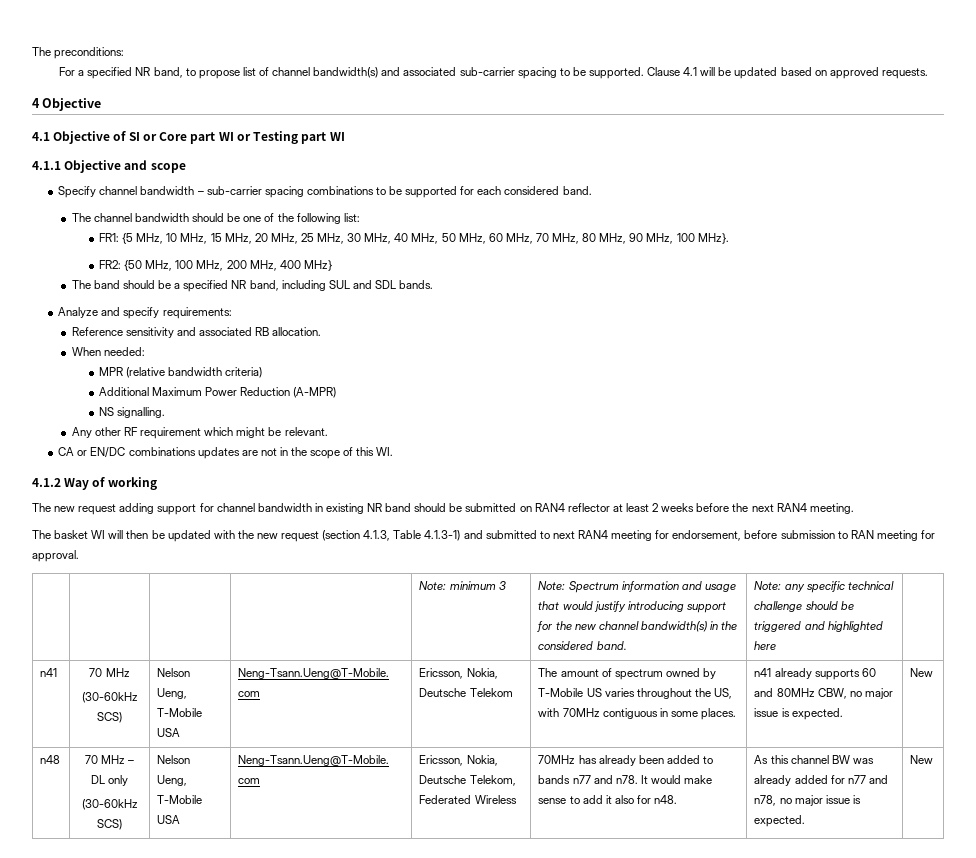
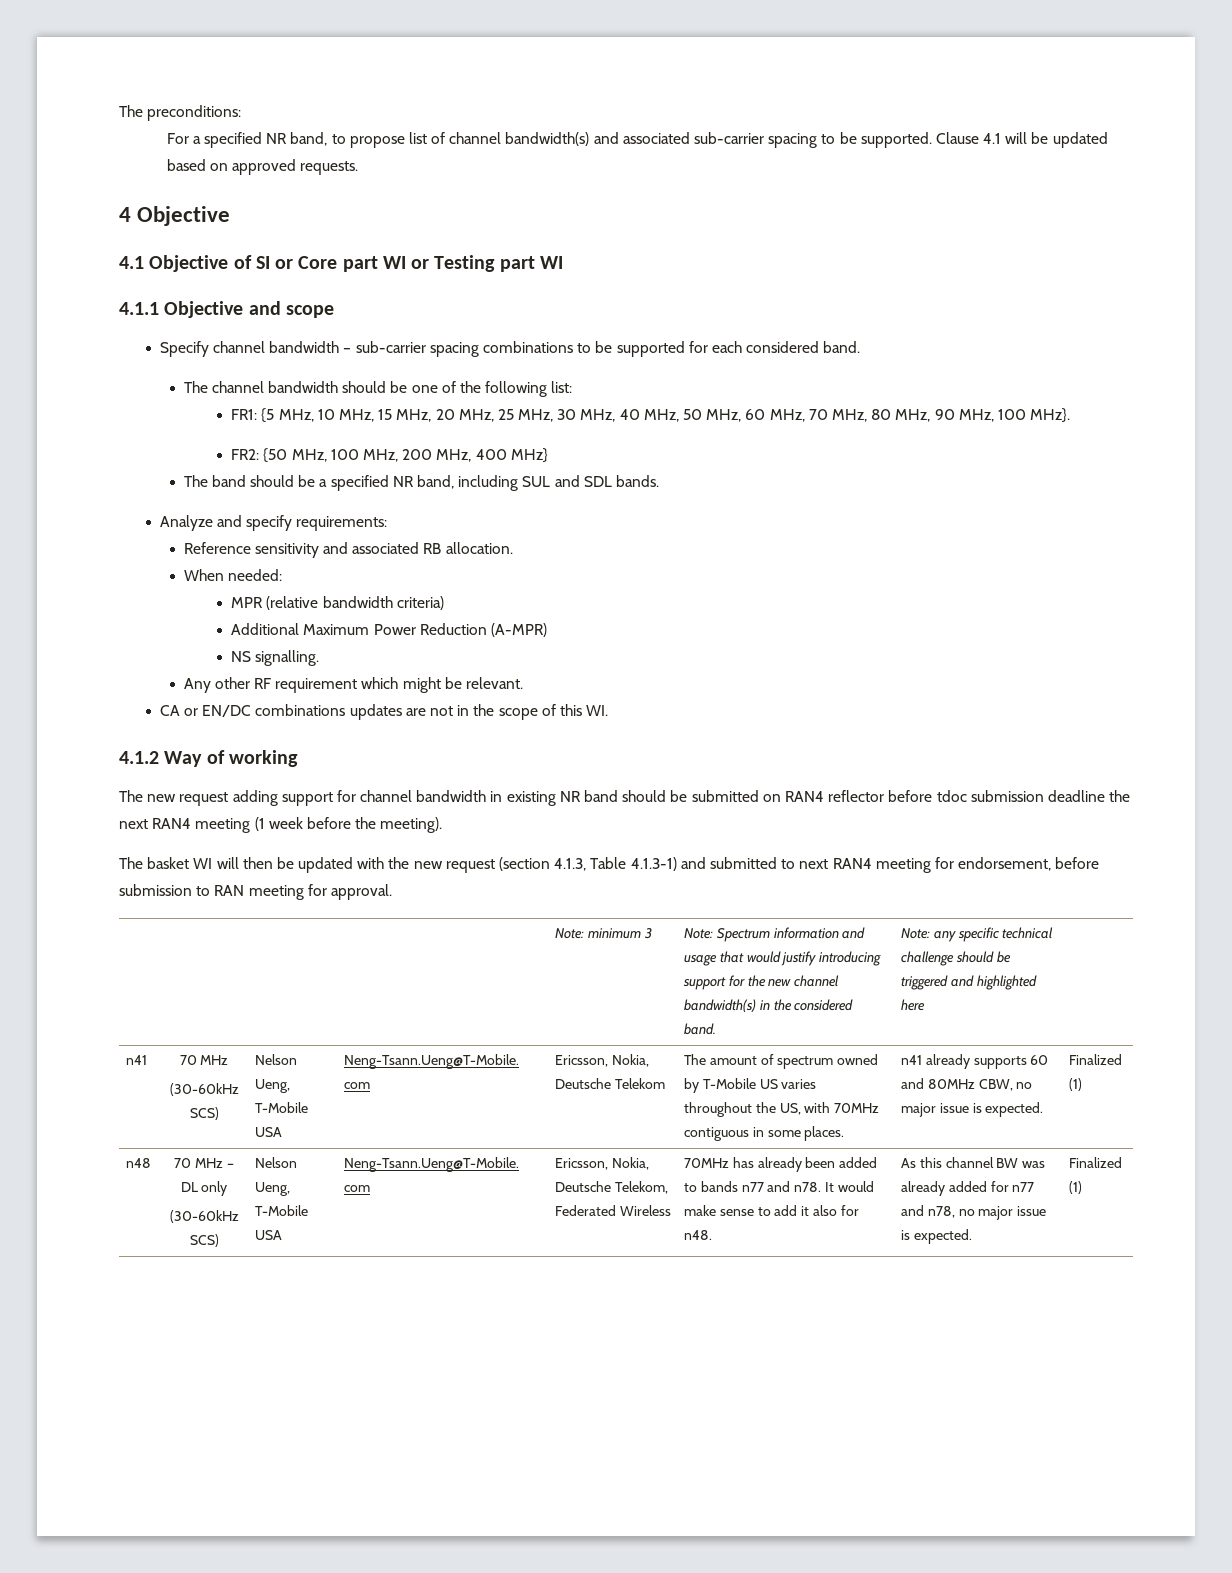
- The new request adding support for channel bandwidth in existing NR band should be submitted on RAN4 reflector at least 2 weeks before the next RAN4 meeting.
+ The new request adding support for channel bandwidth in existing NR band should be submitted on RAN4 reflector before tdoc submission deadline the next RAN4 meeting (1 week before the meeting).
- n41 already supports 60 and 80MHz CBW, no major issue is expected. | New
+ n41 already supports 60 and 80MHz CBW, no major issue is expected. | Finalized (1)
- As this channel BW was already added for n77 and n78, no major issue is expected. | New
+ As this channel BW was already added for n77 and n78, no major issue is expected. | Finalized (1)

